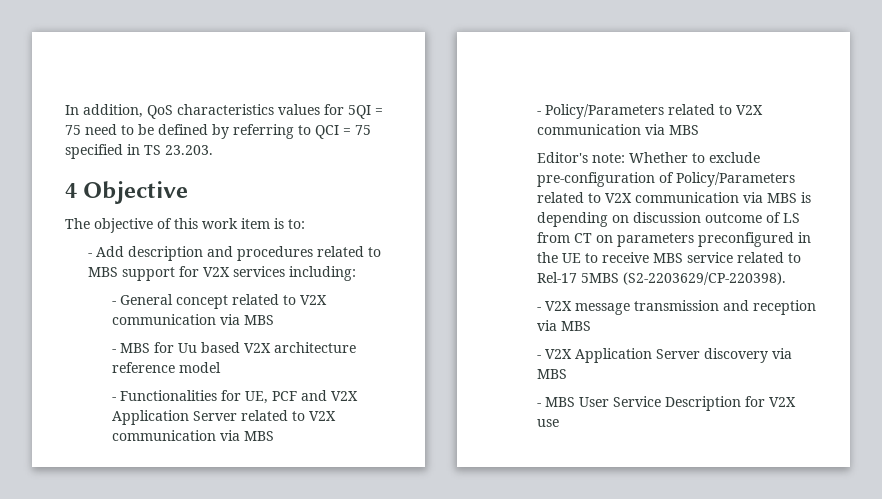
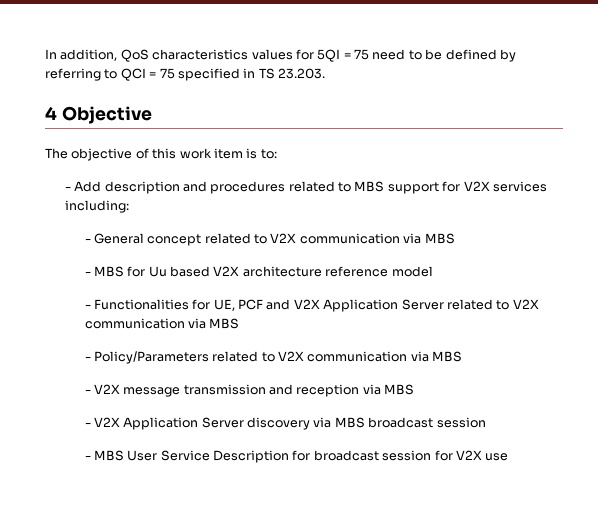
- Editor's note: Whether to exclude pre-configuration of Policy/Parameters related to V2X communication via MBS is depending on discussion outcome of LS from CT on parameters preconfigured in the UE to receive MBS service related to Rel-17 5MBS (S2-2203629/CP-220398).
- - V2X Application Server discovery via MBS
+ - V2X Application Server discovery via MBS broadcast session
- - MBS User Service Description for V2X use
+ - MBS User Service Description for broadcast session for V2X use

